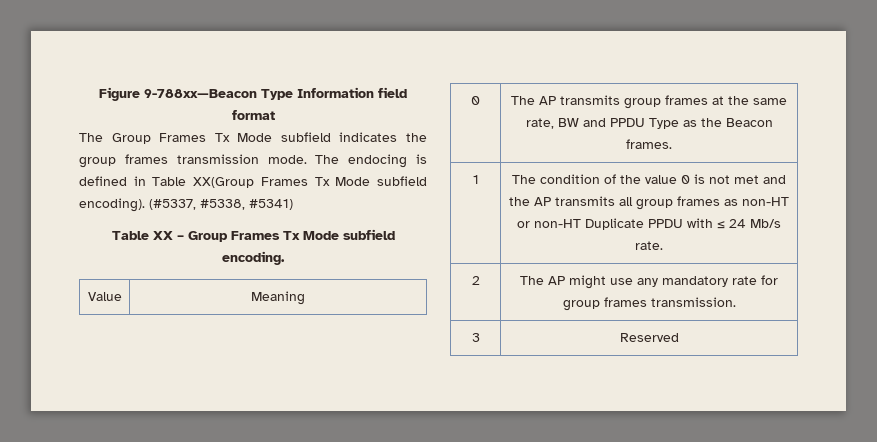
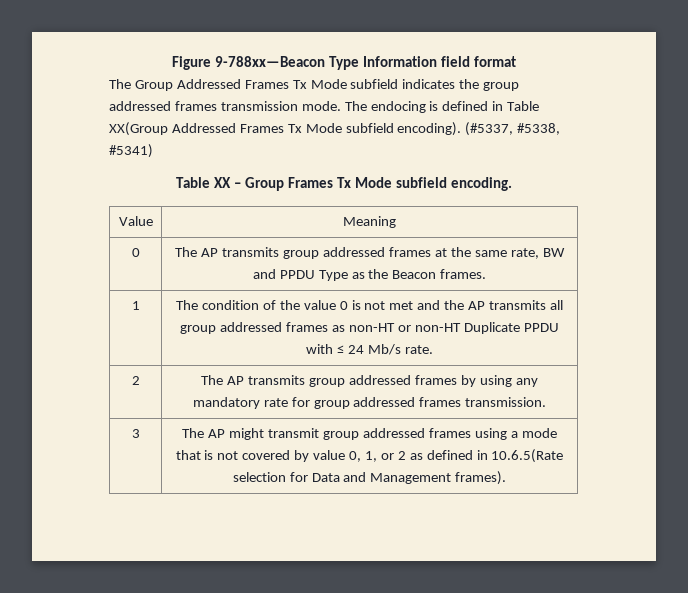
- The Group Frames Tx Mode subfield indicates the group frames transmission mode.
+ The Group Addressed Frames Tx Mode subfield indicates the group addressed frames transmission mode.
- The endocing is defined in Table XX(Group Frames Tx Mode subfield encoding).
+ The endocing is defined in Table XX(Group Addressed Frames Tx Mode subfield encoding).
- 0 | The AP transmits group frames at the same rate, BW and PPDU Type as the Beacon frames.
+ 0 | The AP transmits group addressed frames at the same rate, BW and PPDU Type as the Beacon frames.
- 1 | The condition of the value 0 is not met and the AP transmits all group frames as non-HT or non-HT Duplicate PPDU with ≤ 24 Mb/s rate.
+ 1 | The condition of the value 0 is not met and the AP transmits all group addressed frames as non-HT or non-HT Duplicate PPDU with ≤ 24 Mb/s rate.
- 2 | The AP might use any mandatory rate for group frames transmission.
+ 2 | The AP transmits group addressed frames by using any mandatory rate for group addressed frames transmission.
- 3 | Reserved
+ 3 | The AP might transmit group addressed frames using a mode that is not covered by value 0, 1, or 2 as defined in 10.6.5(Rate selection for Data and Management frames).

